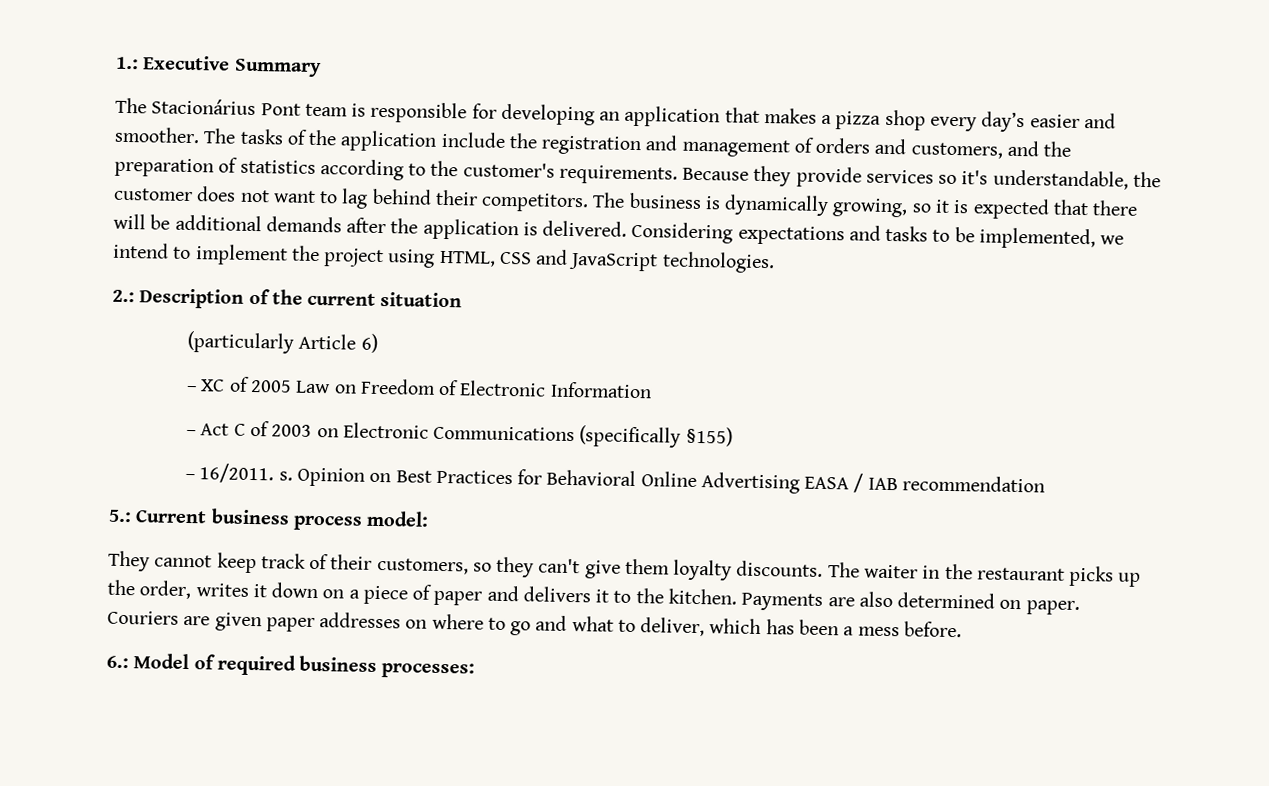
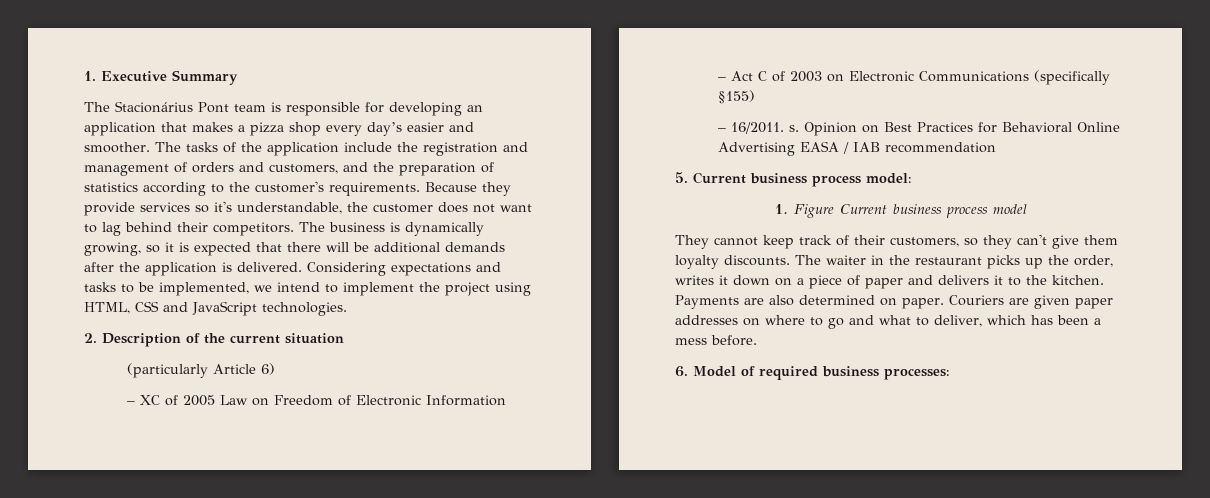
- 1.: Executive Summary
+ 1. Executive Summary
- 2.: Description of the current situation
+ 2. Description of the current situation
- 5.: Current business process model:
+ 5. Current business process model:
+ 1. Figure Current business process model
- 6.: Model of required business processes:
+ 6. Model of required business processes:

